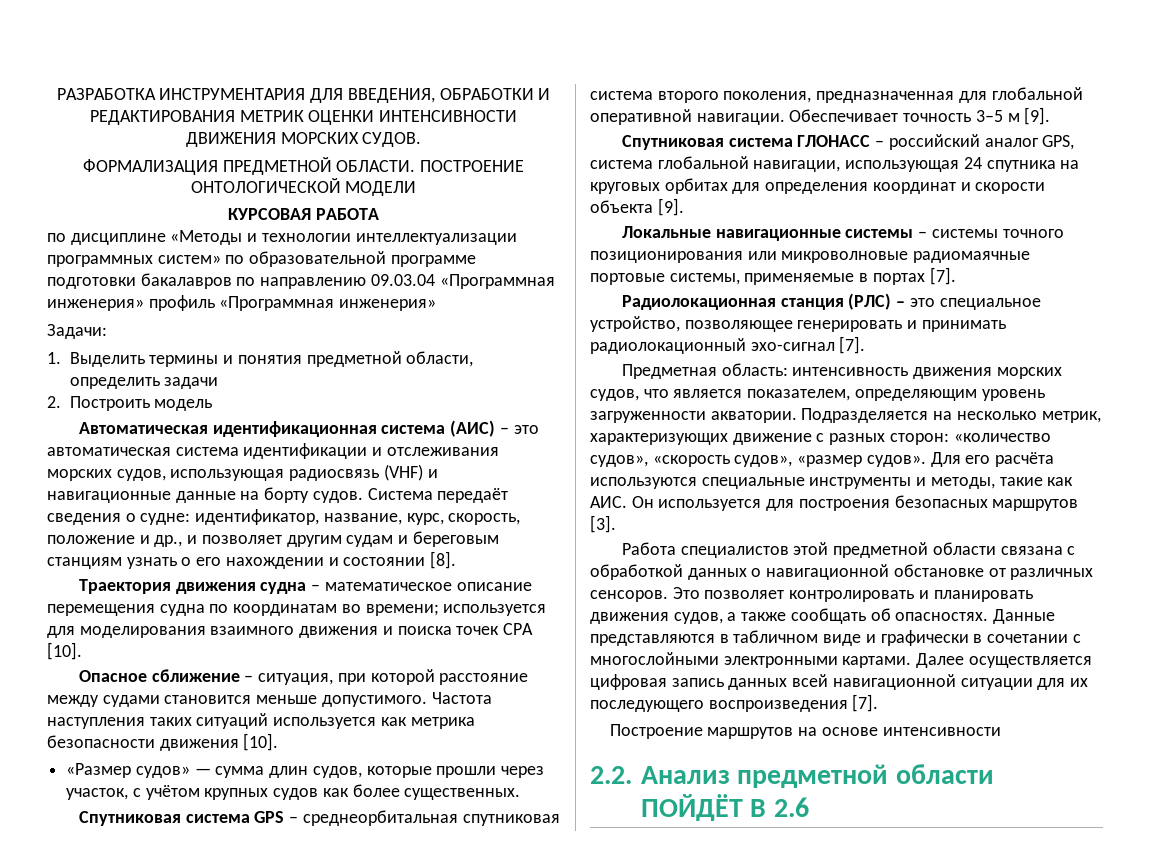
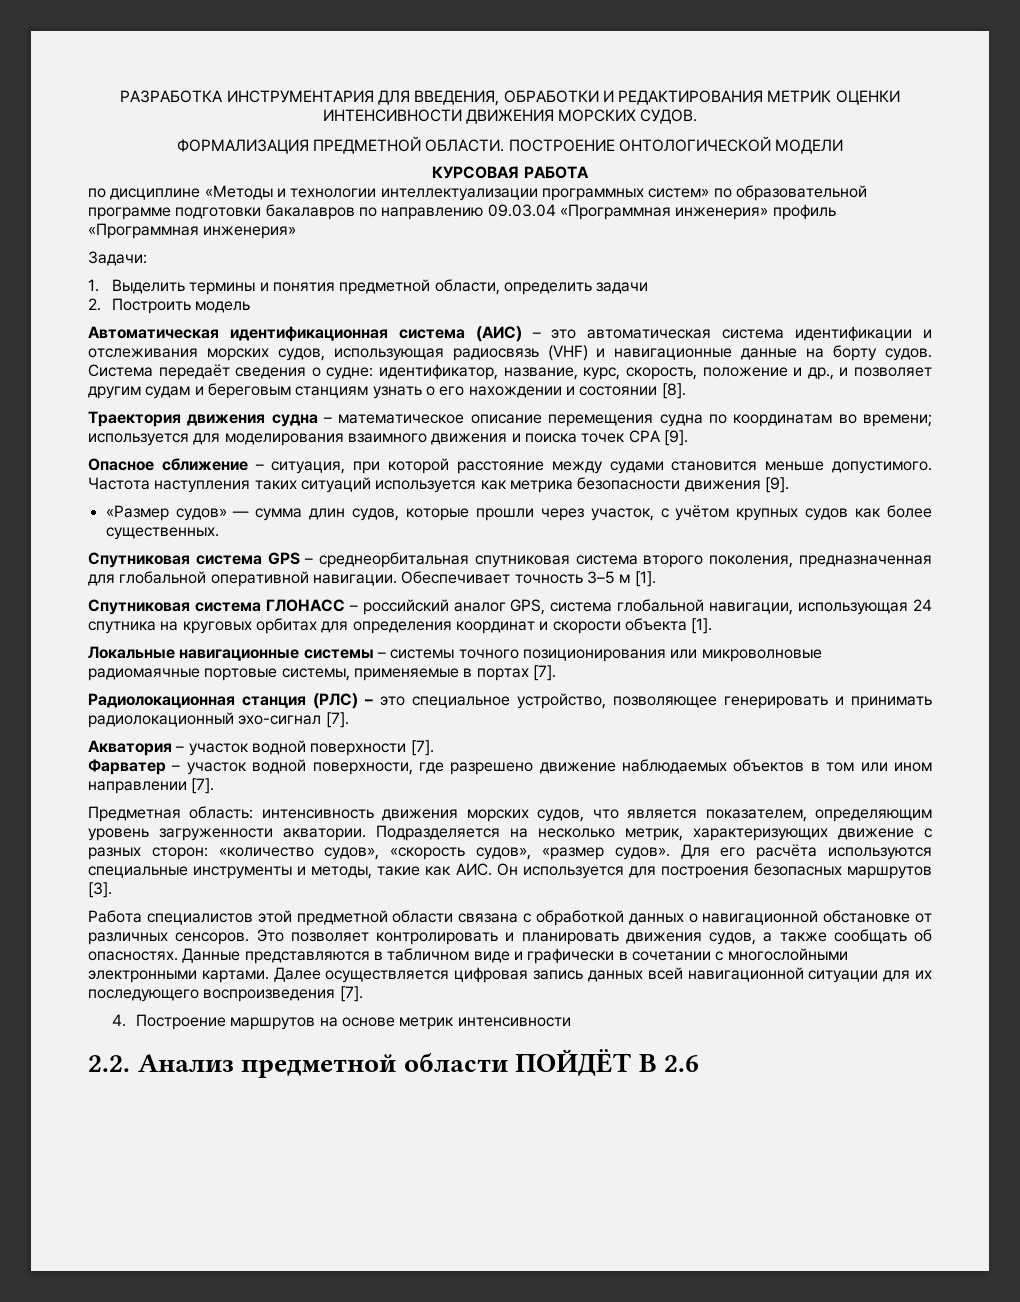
- Траектория движения судна – математическое описание перемещения судна по координатам во времени; используется для моделирования взаимного движения и поиска точек CPA [10].
+ Траектория движения судна – математическое описание перемещения судна по координатам во времени; используется для моделирования взаимного движения и поиска точек CPA [9].
- Частота наступления таких ситуаций используется как метрика безопасности движения [10].
+ Частота наступления таких ситуаций используется как метрика безопасности движения [9].
- Обеспечивает точность 3–5 м [9].
+ Обеспечивает точность 3–5 м [1].
- Спутниковая система ГЛОНАСС – российский аналог GPS, система глобальной навигации, использующая 24 спутника на круговых орбитах для определения координат и скорости объекта [9].
+ Спутниковая система ГЛОНАСС – российский аналог GPS, система глобальной навигации, использующая 24 спутника на круговых орбитах для определения координат и скорости объекта [1].
+ Акватория – участок водной поверхности [7].
+ Фарватер – участок водной поверхности, где разрешено движение наблюдаемых объектов в том или ином направлении [7].
- Построение маршрутов на основе интенсивности
+ 4. Построение маршрутов на основе метрик интенсивности

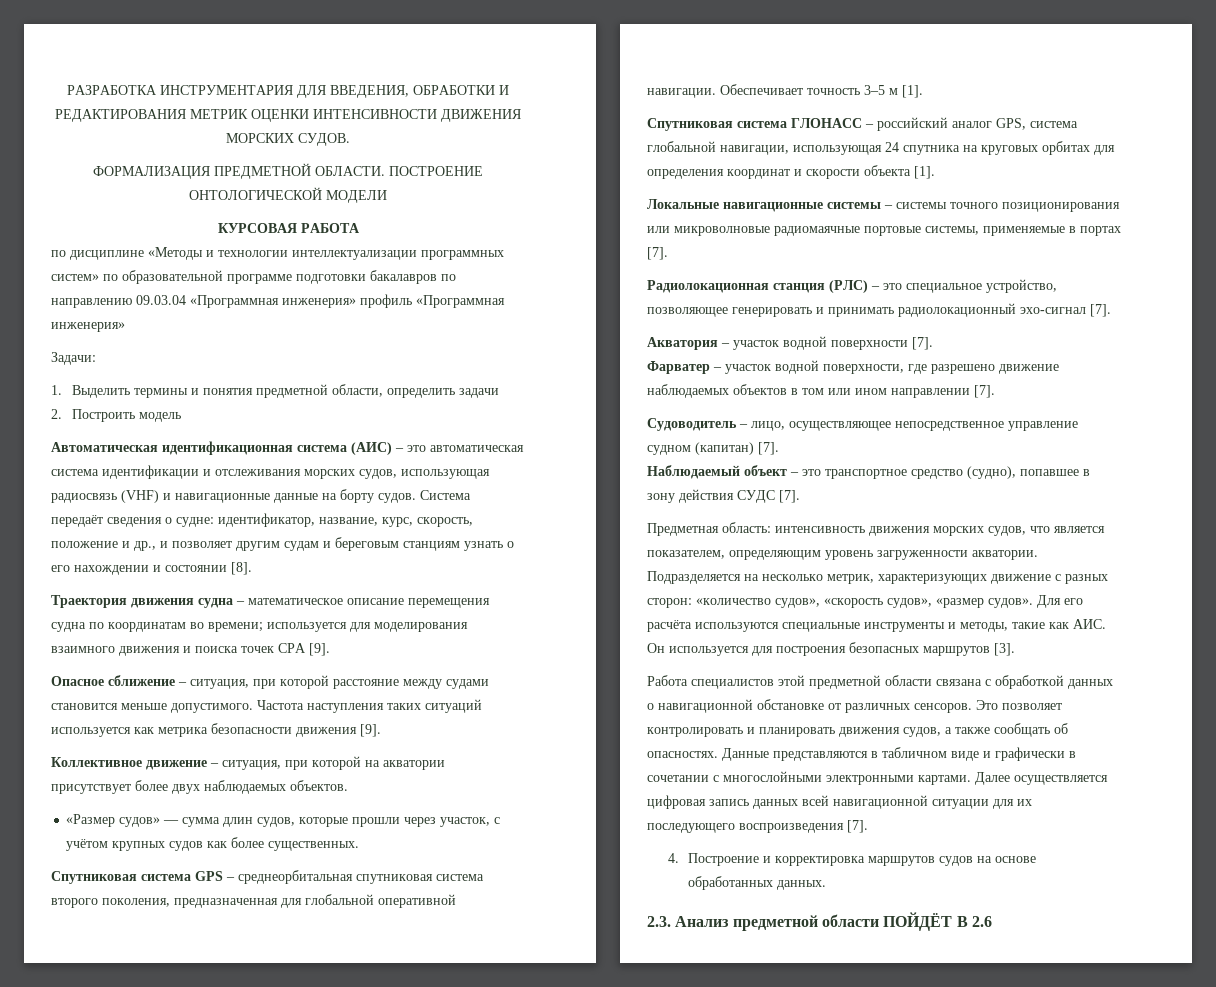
+ Коллективное движение – ситуация, при которой на акватории присутствует более двух наблюдаемых объектов.
+ Судоводитель – лицо, осуществляющее непосредственное управление судном (капитан) [7].
+ Наблюдаемый объект – это транспортное средство (судно), попавшее в зону действия СУДС [7].
- 4. Построение маршрутов на основе метрик интенсивности
- 2.2. Анализ предметной области ПОЙДЁТ В 2.6
+ 4. Построение и корректировка маршрутов судов на основе обработанных данных.
+ 2.3. Анализ предметной области ПОЙДЁТ В 2.6

